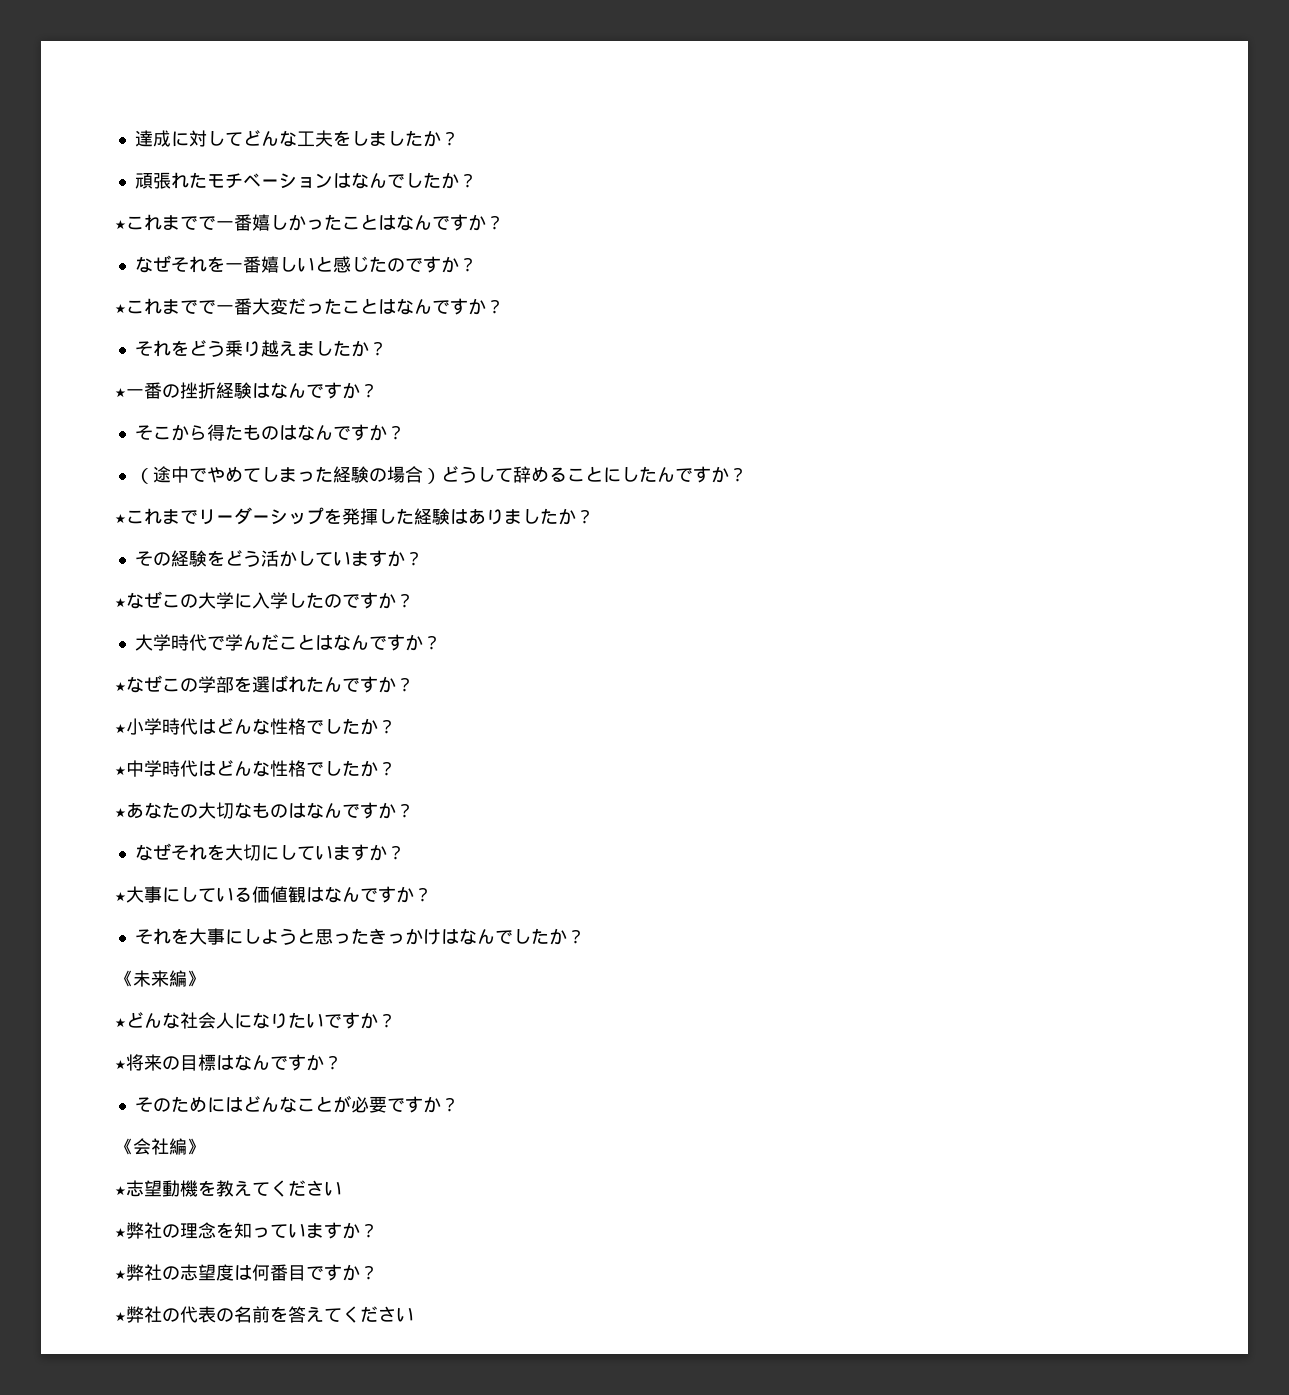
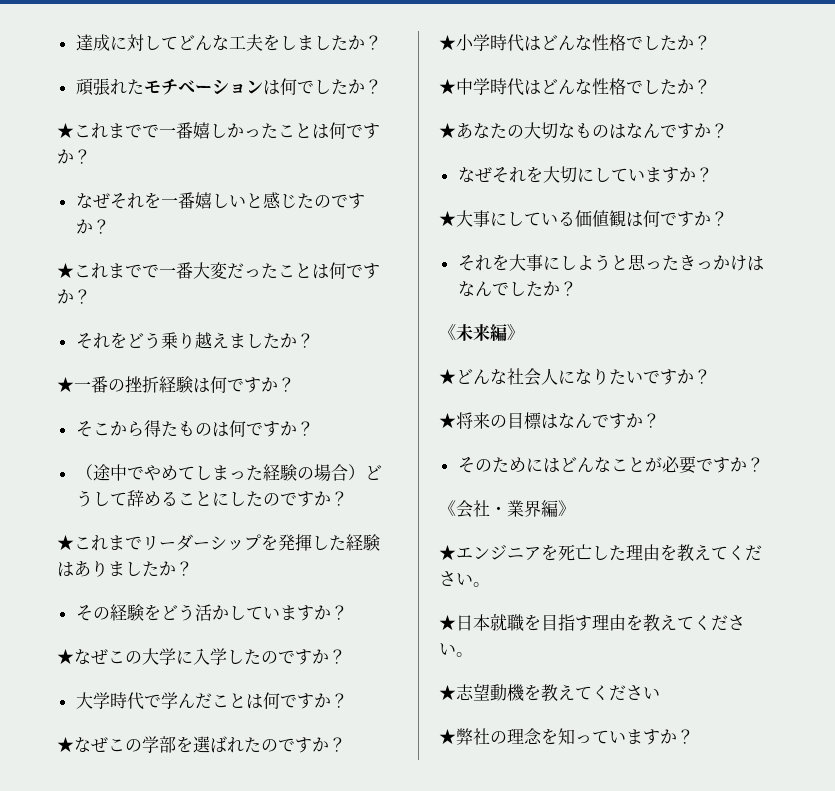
- 頑張れたモチベーションはなんでしたか？
+ 頑張れたモチベーションは何でしたか？
- ★これまでで一番嬉しかったことはなんですか？
+ ★これまでで一番嬉しかったことは何ですか？
- ★これまでで一番大変だったことはなんですか？
+ ★これまでで一番大変だったことは何ですか？
- ★一番の挫折経験はなんですか？
+ ★一番の挫折経験は何ですか？
- そこから得たものはなんですか？
+ そこから得たものは何ですか？
- （途中でやめてしまった経験の場合）どうして辞めることにしたんですか？
+ （途中でやめてしまった経験の場合）どうして辞めることにしたのですか？
- 大学時代で学んだことはなんですか？
+ 大学時代で学んだことは何ですか？
- ★なぜこの学部を選ばれたんですか？
+ ★なぜこの学部を選ばれたのですか？
- ★大事にしている価値観はなんですか？
+ ★大事にしている価値観は何ですか？
- 《会社編》
+ 《会社・業界編》
+ ★エンジニアを死亡した理由を教えてください。
+ ★日本就職を目指す理由を教えてください。
- ★弊社の志望度は何番目ですか？
- ★弊社の代表の名前を答えてください

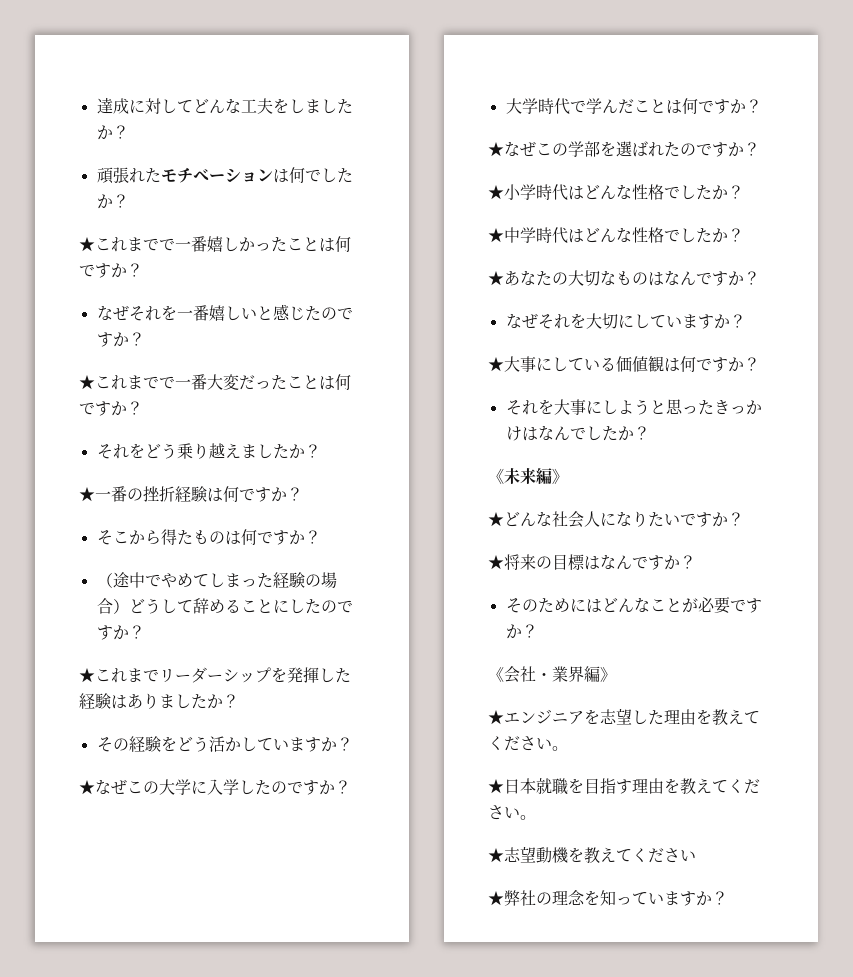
- ★エンジニアを死亡した理由を教えてください。
+ ★エンジニアを志望した理由を教えてください。

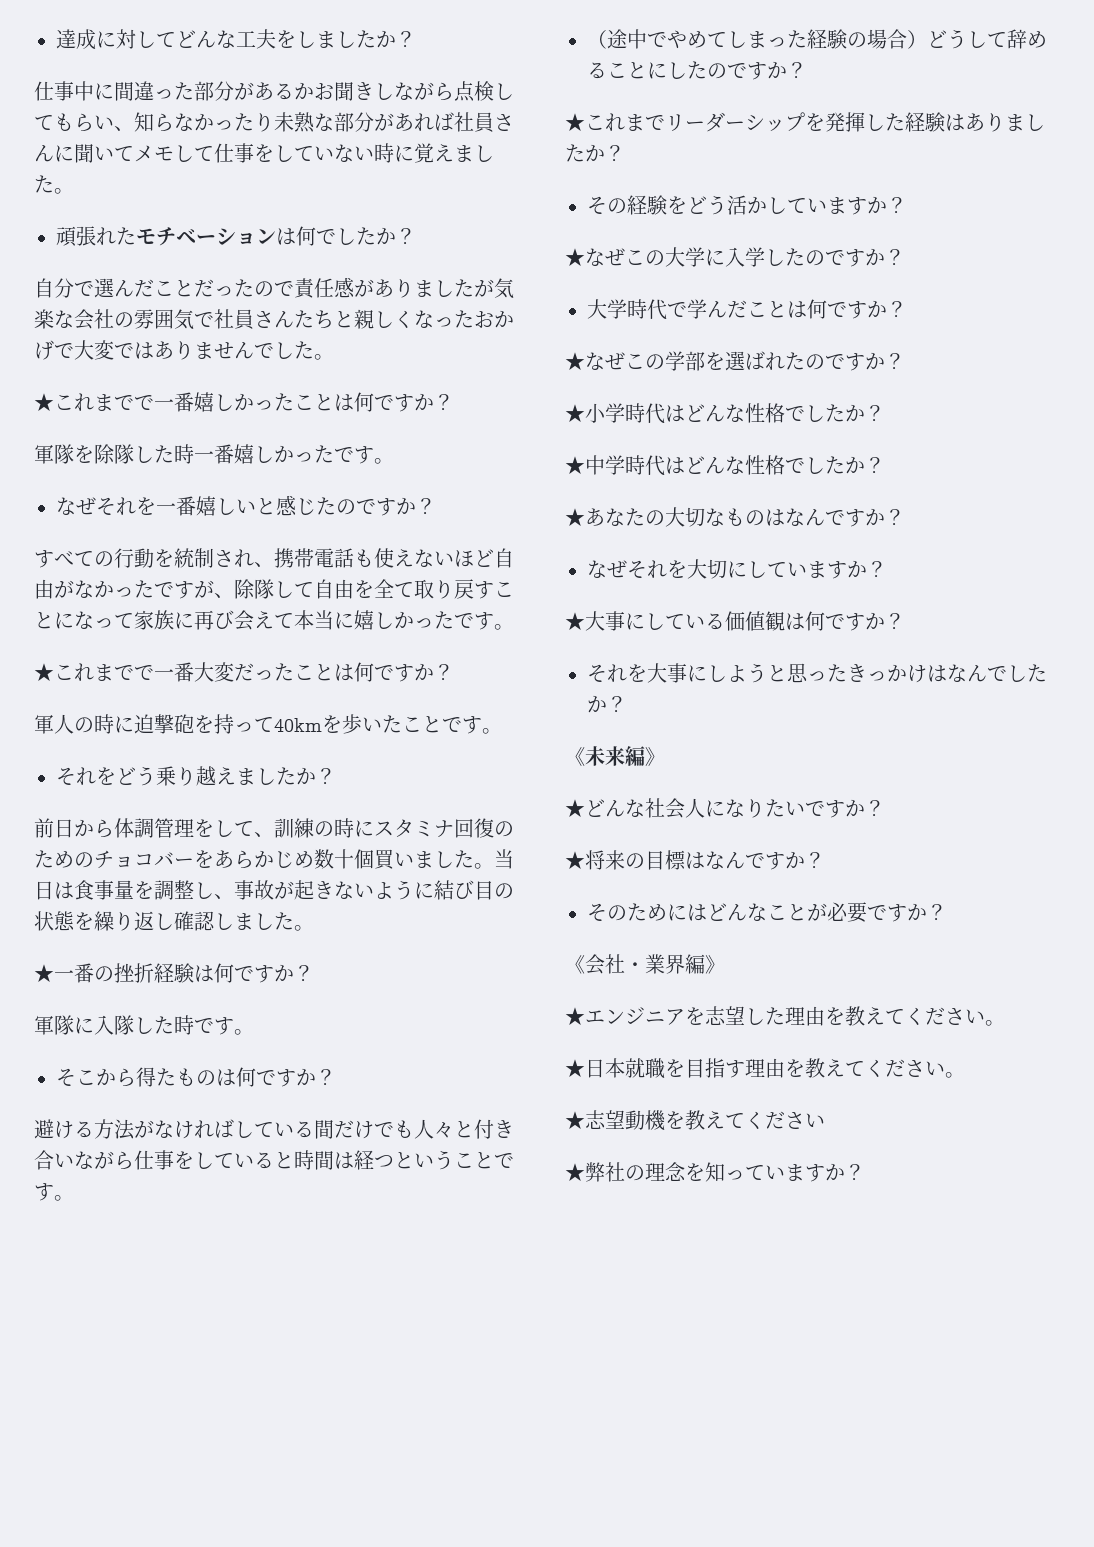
+ 仕事中に間違った部分があるかお聞きしながら点検してもらい、知らなかったり未熟な部分があれば社員さんに聞いてメモして仕事をしていない時に覚えました。
+ 自分で選んだことだったので責任感がありましたが気楽な会社の雰囲気で社員さんたちと親しくなったおかげで大変ではありませんでした。
+ 軍隊を除隊した時一番嬉しかったです。
+ すべての行動を統制され、携帯電話も使えないほど自由がなかったですが、除隊して自由を全て取り戻すことになって家族に再び会えて本当に嬉しかったです。
+ 軍人の時に迫撃砲を持って40kmを歩いたことです。
+ 前日から体調管理をして、訓練の時にスタミナ回復のためのチョコバーをあらかじめ数十個買いました。当日は食事量を調整し、事故が起きないように結び目の状態を繰り返し確認しました。
+ 軍隊に入隊した時です。
+ 避ける方法がなければしている間だけでも人々と付き合いながら仕事をしていると時間は経つということです。

